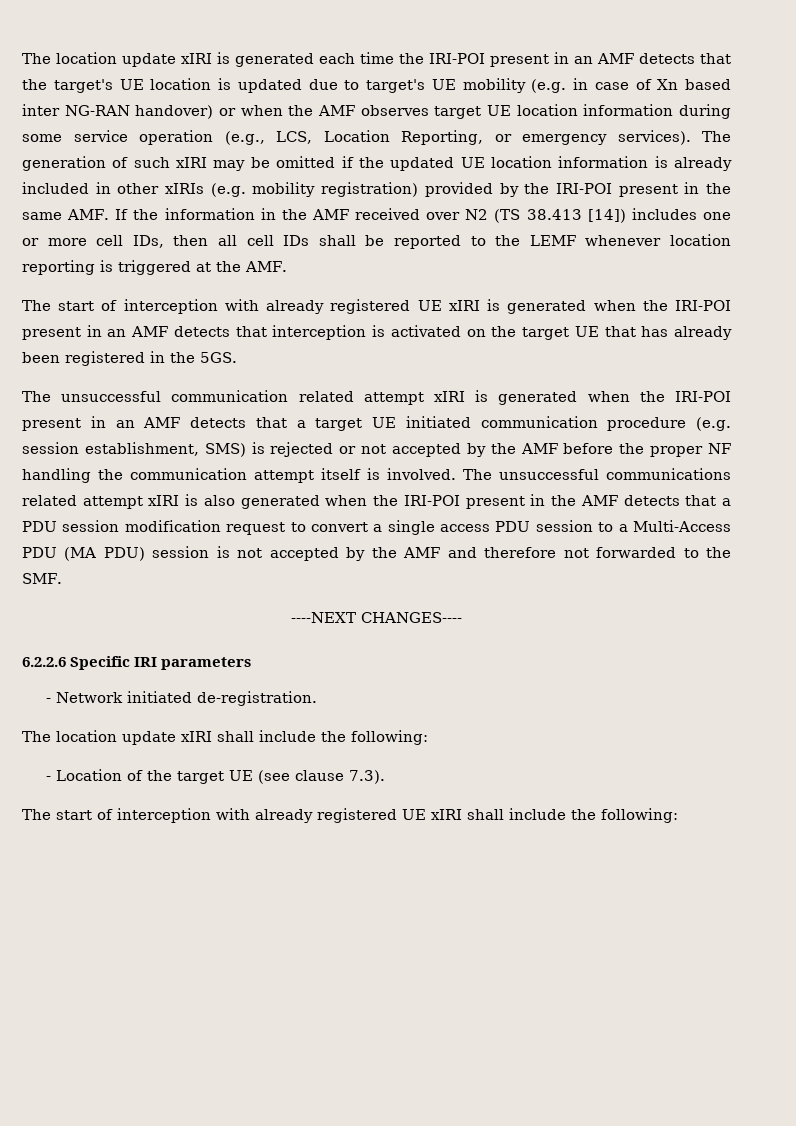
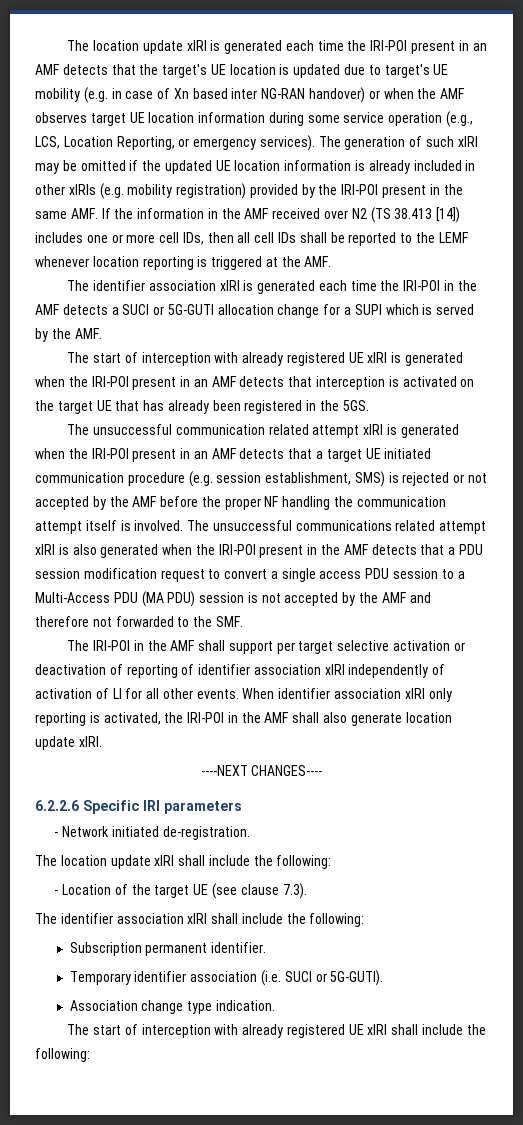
+ The identifier association xIRI is generated each time the IRI-POI in the AMF detects a SUCI or 5G-GUTI allocation change for a SUPI which is served by the AMF.
+ The IRI-POI in the AMF shall support per target selective activation or deactivation of reporting of identifier association xIRI independently of activation of LI for all other events. When identifier association xIRI only reporting is activated, the IRI-POI in the AMF shall also generate location update xIRI.
+ The identifier association xIRI shall include the following:
+ Subscription permanent identifier.
+ Temporary identifier association (i.e. SUCI or 5G-GUTI).
+ Association change type indication.

